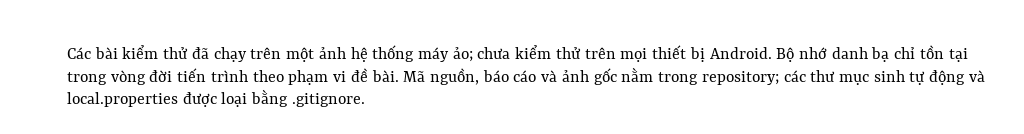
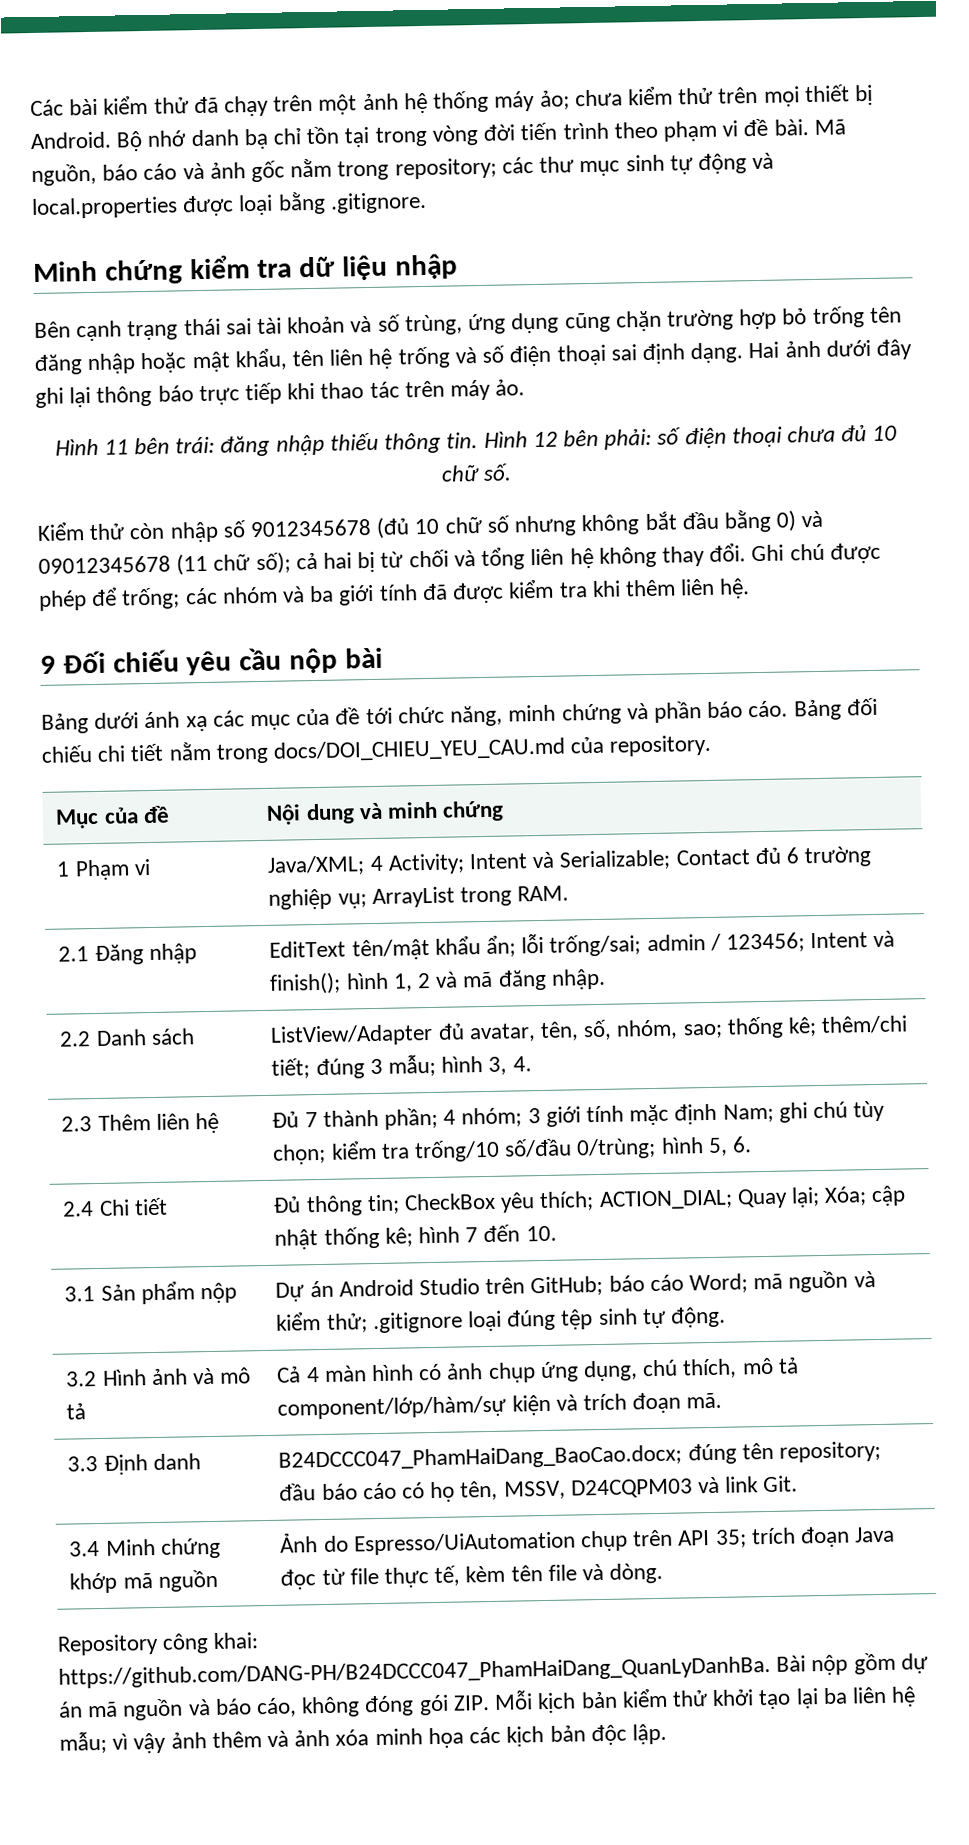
+ Minh chứng kiểm tra dữ liệu nhập
+ Bên cạnh trạng thái sai tài khoản và số trùng, ứng dụng cũng chặn trường hợp bỏ trống tên đăng nhập hoặc mật khẩu, tên liên hệ trống và số điện thoại sai định dạng. Hai ảnh dưới đây ghi lại thông báo trực tiếp khi thao tác trên máy ảo.
+ Hình 11 bên trái: đăng nhập thiếu thông tin. Hình 12 bên phải: số điện thoại chưa đủ 10 chữ số.
+ Kiểm thử còn nhập số 9012345678 (đủ 10 chữ số nhưng không bắt đầu bằng 0) và 09012345678 (11 chữ số); cả hai bị từ chối và tổng liên hệ không thay đổi. Ghi chú được phép để trống; các nhóm và ba giới tính đã được kiểm tra khi thêm liên hệ.
+ 9 Đối chiếu yêu cầu nộp bài
+ Bảng dưới ánh xạ các mục của đề tới chức năng, minh chứng và phần báo cáo. Bảng đối chiếu chi tiết nằm trong docs/DOI_CHIEU_YEU_CAU.md của repository.
+ Mục của đề | Nội dung và minh chứng
+ 1 Phạm vi | Java/XML; 4 Activity; Intent và Serializable; Contact đủ 6 trường nghiệp vụ; ArrayList trong RAM.
+ 2.1 Đăng nhập | EditText tên/mật khẩu ẩn; lỗi trống/sai; admin / 123456; Intent và finish(); hình 1, 2 và mã đăng nhập.
+ 2.2 Danh sách | ListView/Adapter đủ avatar, tên, số, nhóm, sao; thống kê; thêm/chi tiết; đúng 3 mẫu; hình 3, 4.
+ 2.3 Thêm liên hệ | Đủ 7 thành phần; 4 nhóm; 3 giới tính mặc định Nam; ghi chú tùy chọn; kiểm tra trống/10 số/đầu 0/trùng; hình 5, 6.
+ 2.4 Chi tiết | Đủ thông tin; CheckBox yêu thích; ACTION_DIAL; Quay lại; Xóa; cập nhật thống kê; hình 7 đến 10.
+ 3.1 Sản phẩm nộp | Dự án Android Studio trên GitHub; báo cáo Word; mã nguồn và kiểm thử; .gitignore loại đúng tệp sinh tự động.
+ 3.2 Hình ảnh và mô tả | Cả 4 màn hình có ảnh chụp ứng dụng, chú thích, mô tả component/lớp/hàm/sự kiện và trích đoạn mã.
+ 3.3 Định danh | B24DCCC047_PhamHaiDang_BaoCao.docx; đúng tên repository; đầu báo cáo có họ tên, MSSV, D24CQPM03 và link Git.
+ 3.4 Minh chứng khớp mã nguồn | Ảnh do Espresso/UiAutomation chụp trên API 35; trích đoạn Java đọc từ file thực tế, kèm tên file và dòng.
+ Repository công khai: https://github.com/DANG-PH/B24DCCC047_PhamHaiDang_QuanLyDanhBa. Bài nộp gồm dự án mã nguồn và báo cáo, không đóng gói ZIP. Mỗi kịch bản kiểm thử khởi tạo lại ba liên hệ mẫu; vì vậy ảnh thêm và ảnh xóa minh họa các kịch bản độc lập.

